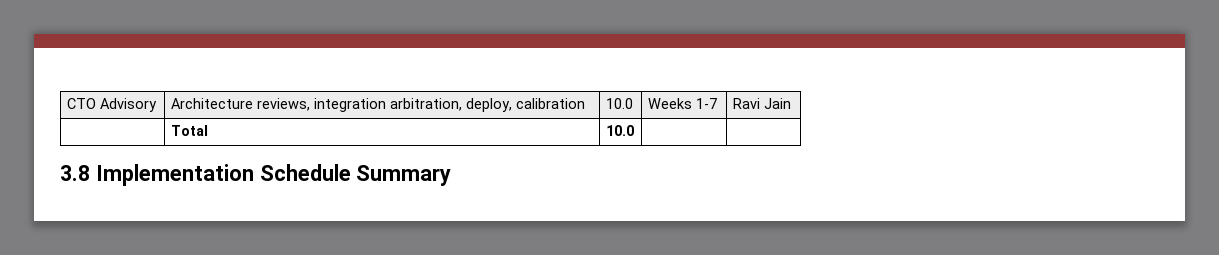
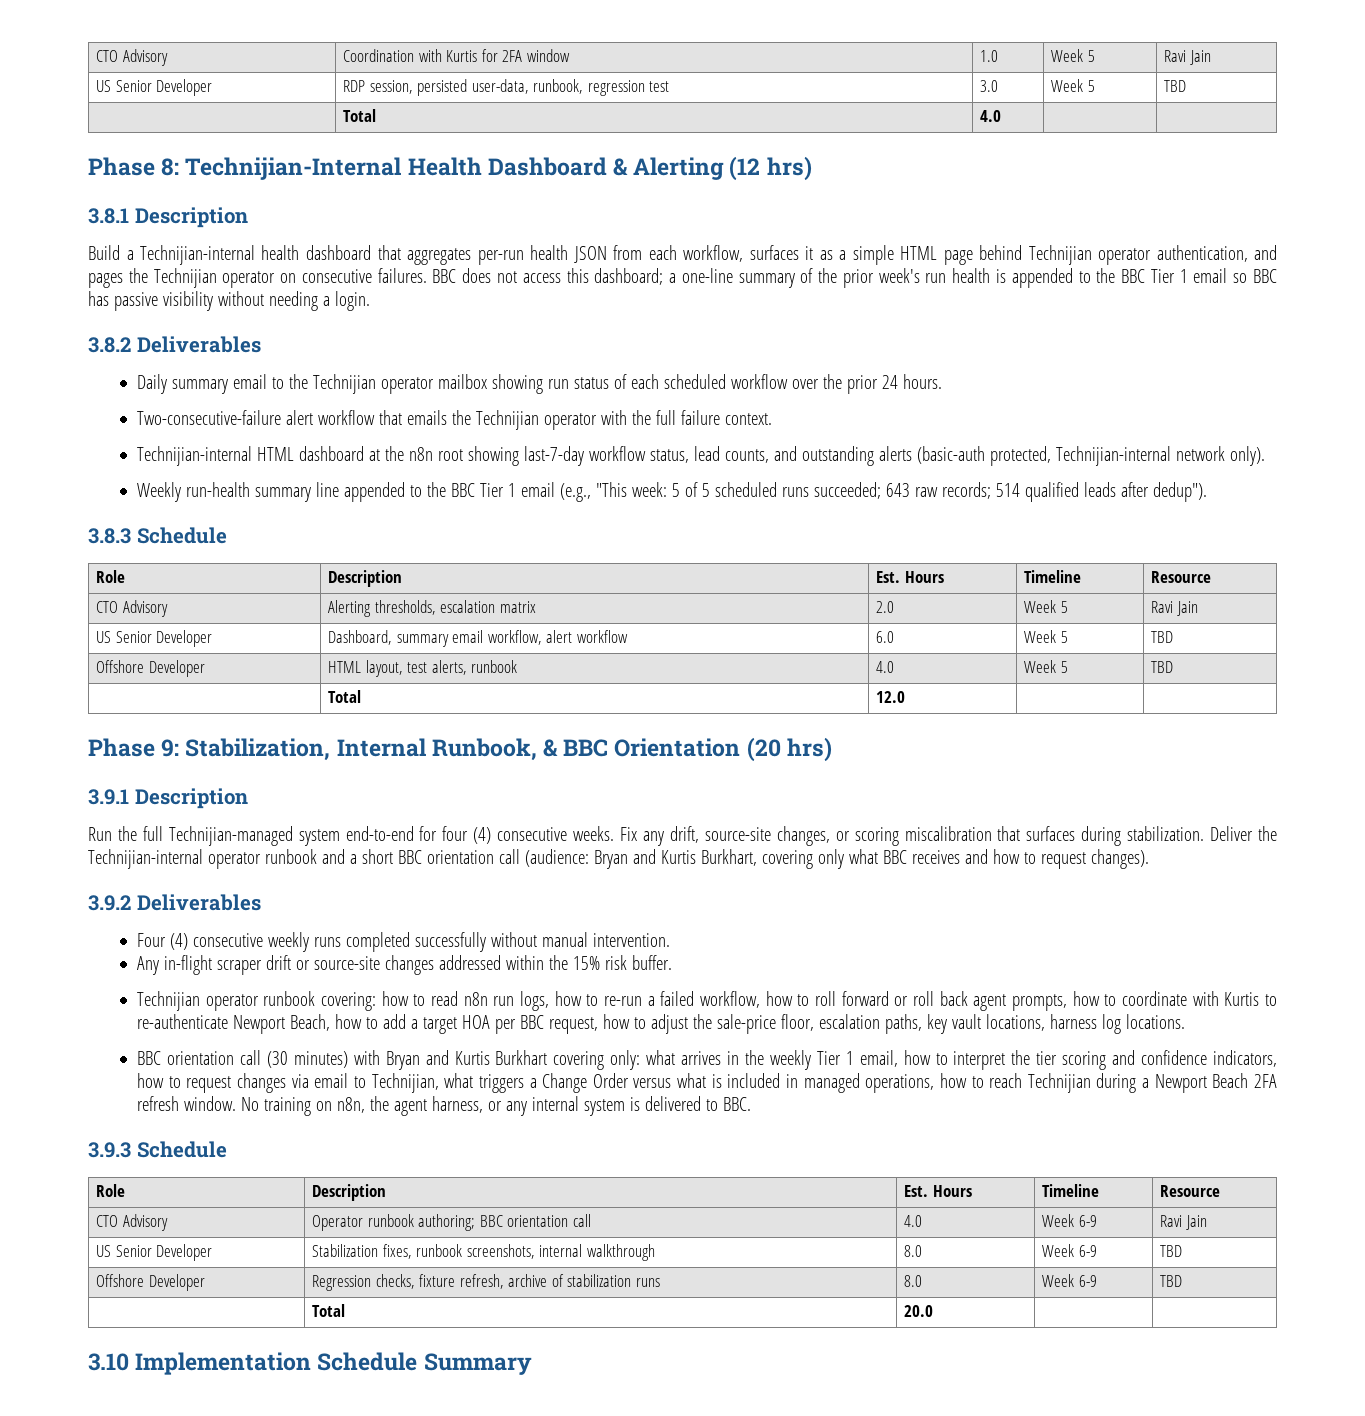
- CTO Advisory | Architecture reviews, integration arbitration, deploy, calibration | 10.0 | Weeks 1-7 | Ravi Jain
- | Total | 10.0 | |
- 3.8 Implementation Schedule Summary
+ CTO Advisory | Coordination with Kurtis for 2FA window | 1.0 | Week 5 | Ravi Jain
+ US Senior Developer | RDP session, persisted user-data, runbook, regression test | 3.0 | Week 5 | TBD
+ | Total | 4.0 | |
+ Phase 8: Technijian-Internal Health Dashboard & Alerting (12 hrs)
+ 3.8.1 Description
+ Build a Technijian-internal health dashboard that aggregates per-run health JSON from each workflow, surfaces it as a simple HTML page behind Technijian operator authentication, and pages the Technijian operator on consecutive failures. BBC does not access this dashboard; a one-line summary of the prior week's run health is appended to the BBC Tier 1 email so BBC has passive visibility without needing a login.
+ 3.8.2 Deliverables
+ Daily summary email to the Technijian operator mailbox showing run status of each scheduled workflow over the prior 24 hours.
+ Two-consecutive-failure alert workflow that emails the Technijian operator with the full failure context.
+ Technijian-internal HTML dashboard at the n8n root showing last-7-day workflow status, lead counts, and outstanding alerts (basic-auth protected, Technijian-internal network only).
+ Weekly run-health summary line appended to the BBC Tier 1 email (e.g., "This week: 5 of 5 scheduled runs succeeded; 643 raw records; 514 qualified leads after dedup").
+ 3.8.3 Schedule
+ Role | Description | Est. Hours | Timeline | Resource
+ CTO Advisory | Alerting thresholds, escalation matrix | 2.0 | Week 5 | Ravi Jain
+ US Senior Developer | Dashboard, summary email workflow, alert workflow | 6.0 | Week 5 | TBD
+ Offshore Developer | HTML layout, test alerts, runbook | 4.0 | Week 5 | TBD
+ | Total | 12.0 | |
+ Phase 9: Stabilization, Internal Runbook, & BBC Orientation (20 hrs)
+ 3.9.1 Description
+ Run the full Technijian-managed system end-to-end for four (4) consecutive weeks. Fix any drift, source-site changes, or scoring miscalibration that surfaces during stabilization. Deliver the Technijian-internal operator runbook and a short BBC orientation call (audience: Bryan and Kurtis Burkhart, covering only what BBC receives and how to request changes).
+ 3.9.2 Deliverables
+ Four (4) consecutive weekly runs completed successfully without manual intervention.
+ Any in-flight scraper drift or source-site changes addressed within the 15% risk buffer.
+ Technijian operator runbook covering: how to read n8n run logs, how to re-run a failed workflow, how to roll forward or roll back agent prompts, how to coordinate with Kurtis to re-authenticate Newport Beach, how to add a target HOA per BBC request, how to adjust the sale-price floor, escalation paths, key vault locations, harness log locations.
+ BBC orientation call (30 minutes) with Bryan and Kurtis Burkhart covering only: what arrives in the weekly Tier 1 email, how to interpret the tier scoring and confidence indicators, how to request changes via email to Technijian, what triggers a Change Order versus what is included in managed operations, how to reach Technijian during a Newport Beach 2FA refresh window. No training on n8n, the agent harness, or any internal system is delivered to BBC.
+ 3.9.3 Schedule
+ Role | Description | Est. Hours | Timeline | Resource
+ CTO Advisory | Operator runbook authoring; BBC orientation call | 4.0 | Week 6-9 | Ravi Jain
+ US Senior Developer | Stabilization fixes, runbook screenshots, internal walkthrough | 8.0 | Week 6-9 | TBD
+ Offshore Developer | Regression checks, fixture refresh, archive of stabilization runs | 8.0 | Week 6-9 | TBD
+ | Total | 20.0 | |
+ 3.10 Implementation Schedule Summary

